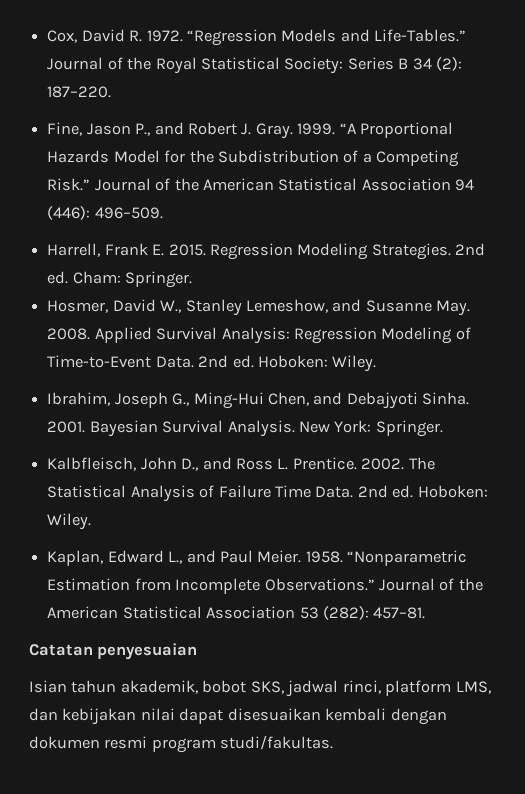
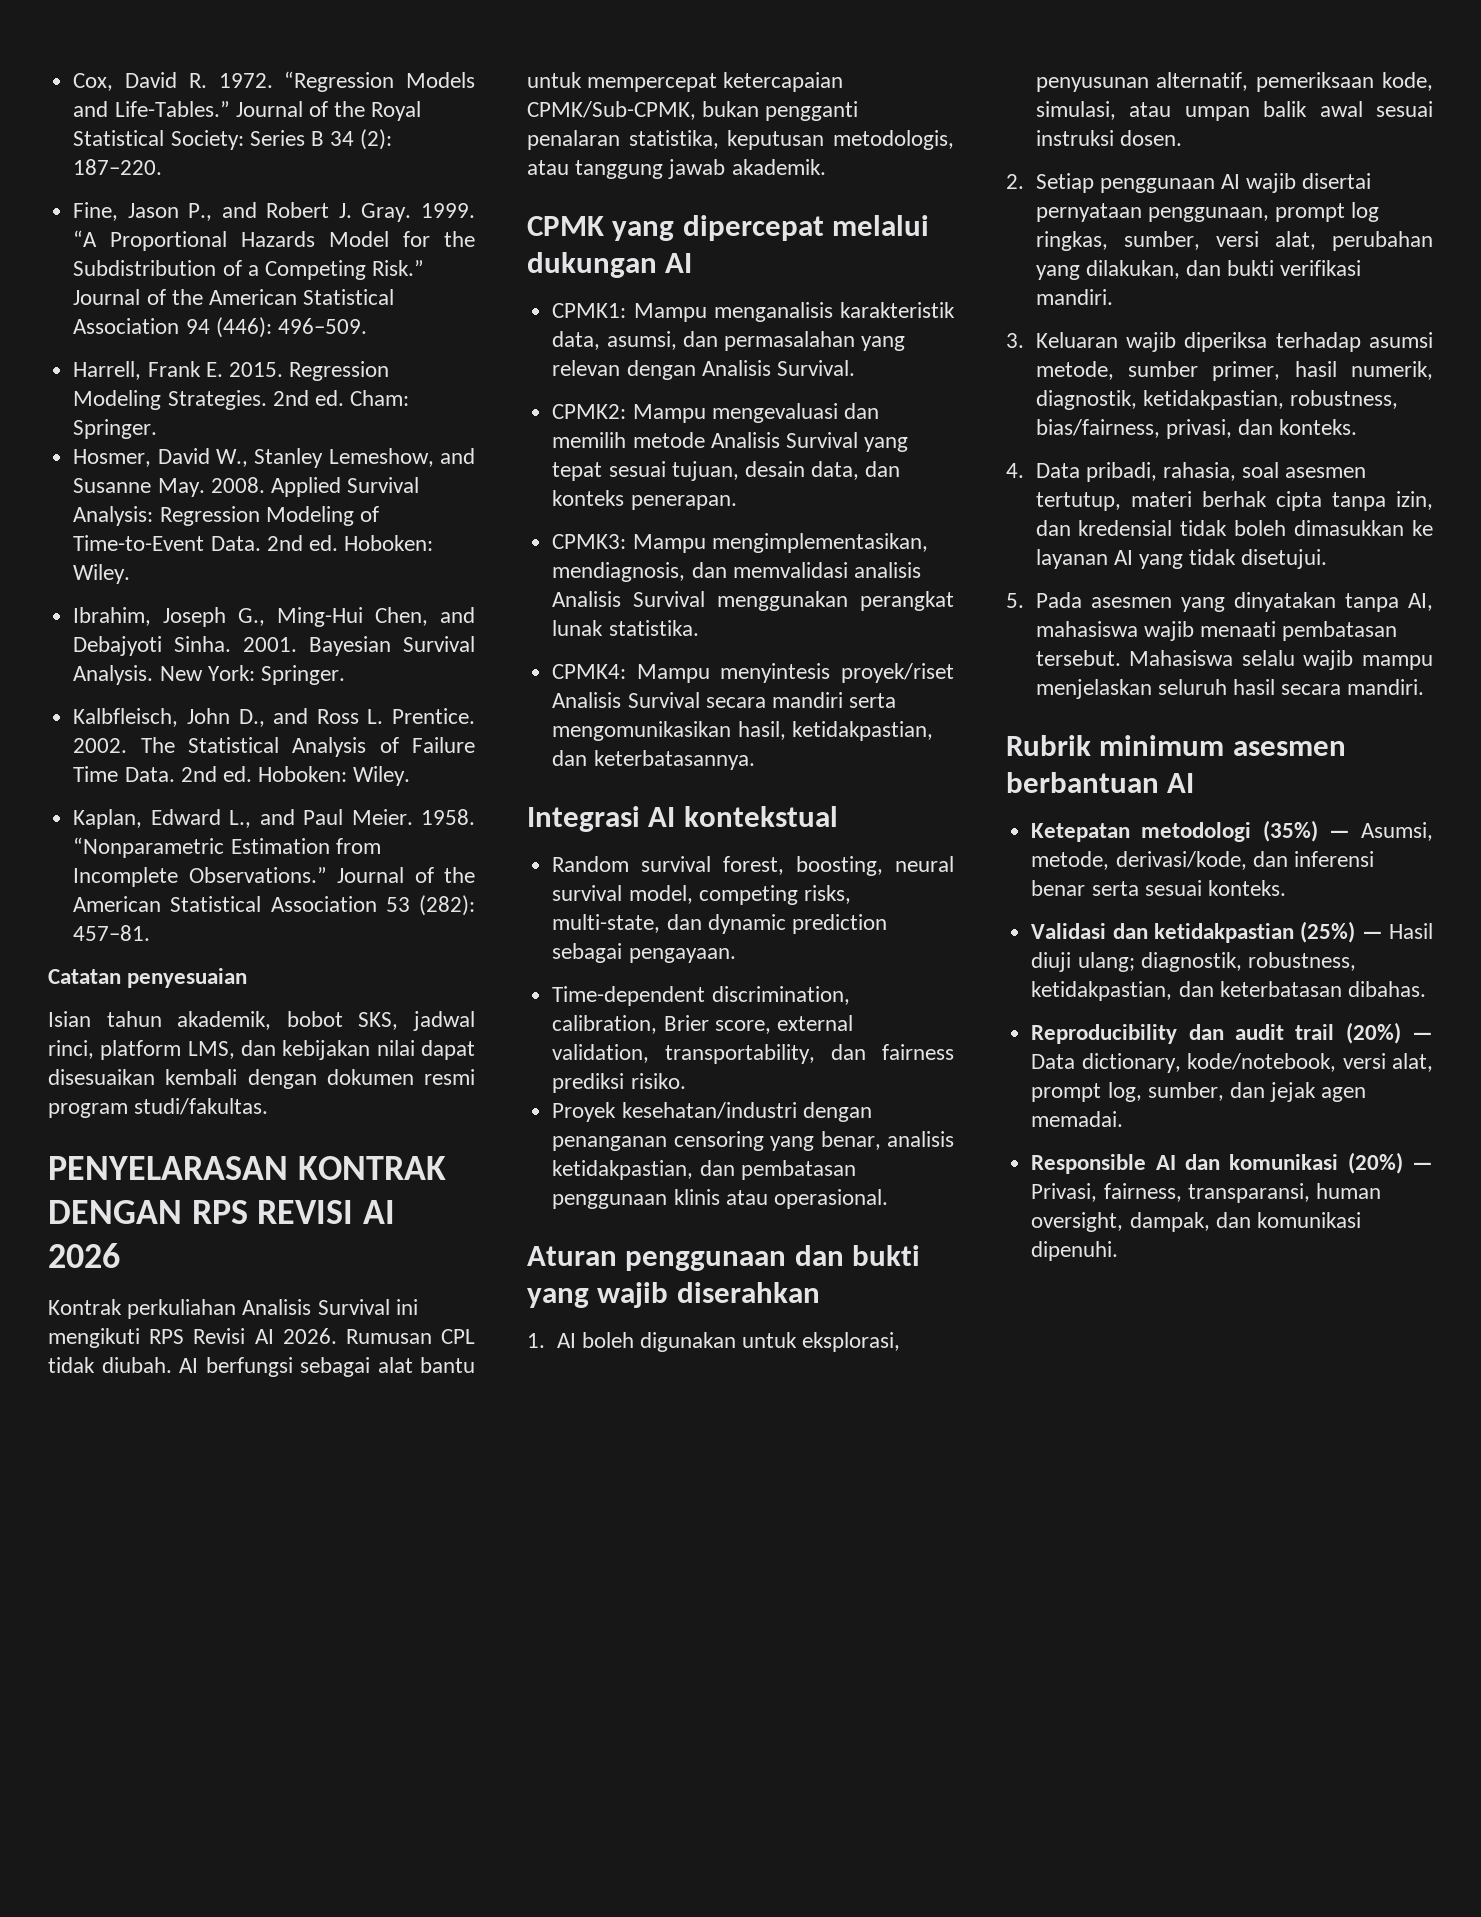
+ PENYELARASAN KONTRAK DENGAN RPS REVISI AI 2026
+ Kontrak perkuliahan Analisis Survival ini mengikuti RPS Revisi AI 2026. Rumusan CPL tidak diubah. AI berfungsi sebagai alat bantu untuk mempercepat ketercapaian CPMK/Sub-CPMK, bukan pengganti penalaran statistika, keputusan metodologis, atau tanggung jawab akademik.
+ CPMK yang dipercepat melalui dukungan AI
+ CPMK1: Mampu menganalisis karakteristik data, asumsi, dan permasalahan yang relevan dengan Analisis Survival.
+ CPMK2: Mampu mengevaluasi dan memilih metode Analisis Survival yang tepat sesuai tujuan, desain data, dan konteks penerapan.
+ CPMK3: Mampu mengimplementasikan, mendiagnosis, dan memvalidasi analisis Analisis Survival menggunakan perangkat lunak statistika.
+ CPMK4: Mampu menyintesis proyek/riset Analisis Survival secara mandiri serta mengomunikasikan hasil, ketidakpastian, dan keterbatasannya.
+ Integrasi AI kontekstual
+ Random survival forest, boosting, neural survival model, competing risks, multi-state, dan dynamic prediction sebagai pengayaan.
+ Time-dependent discrimination, calibration, Brier score, external validation, transportability, dan fairness prediksi risiko.
+ Proyek kesehatan/industri dengan penanganan censoring yang benar, analisis ketidakpastian, dan pembatasan penggunaan klinis atau operasional.
+ Aturan penggunaan dan bukti yang wajib diserahkan
+ 1. AI boleh digunakan untuk eksplorasi, penyusunan alternatif, pemeriksaan kode, simulasi, atau umpan balik awal sesuai instruksi dosen.
+ 2. Setiap penggunaan AI wajib disertai pernyataan penggunaan, prompt log ringkas, sumber, versi alat, perubahan yang dilakukan, dan bukti verifikasi mandiri.
+ 3. Keluaran wajib diperiksa terhadap asumsi metode, sumber primer, hasil numerik, diagnostik, ketidakpastian, robustness, bias/fairness, privasi, dan konteks.
+ 4. Data pribadi, rahasia, soal asesmen tertutup, materi berhak cipta tanpa izin, dan kredensial tidak boleh dimasukkan ke layanan AI yang tidak disetujui.
+ 5. Pada asesmen yang dinyatakan tanpa AI, mahasiswa wajib menaati pembatasan tersebut. Mahasiswa selalu wajib mampu menjelaskan seluruh hasil secara mandiri.
+ Rubrik minimum asesmen berbantuan AI
+ Ketepatan metodologi (35%) — Asumsi, metode, derivasi/kode, dan inferensi benar serta sesuai konteks.
+ Validasi dan ketidakpastian (25%) — Hasil diuji ulang; diagnostik, robustness, ketidakpastian, dan keterbatasan dibahas.
+ Reproducibility dan audit trail (20%) — Data dictionary, kode/notebook, versi alat, prompt log, sumber, dan jejak agen memadai.
+ Responsible AI dan komunikasi (20%) — Privasi, fairness, transparansi, human oversight, dampak, dan komunikasi dipenuhi.

